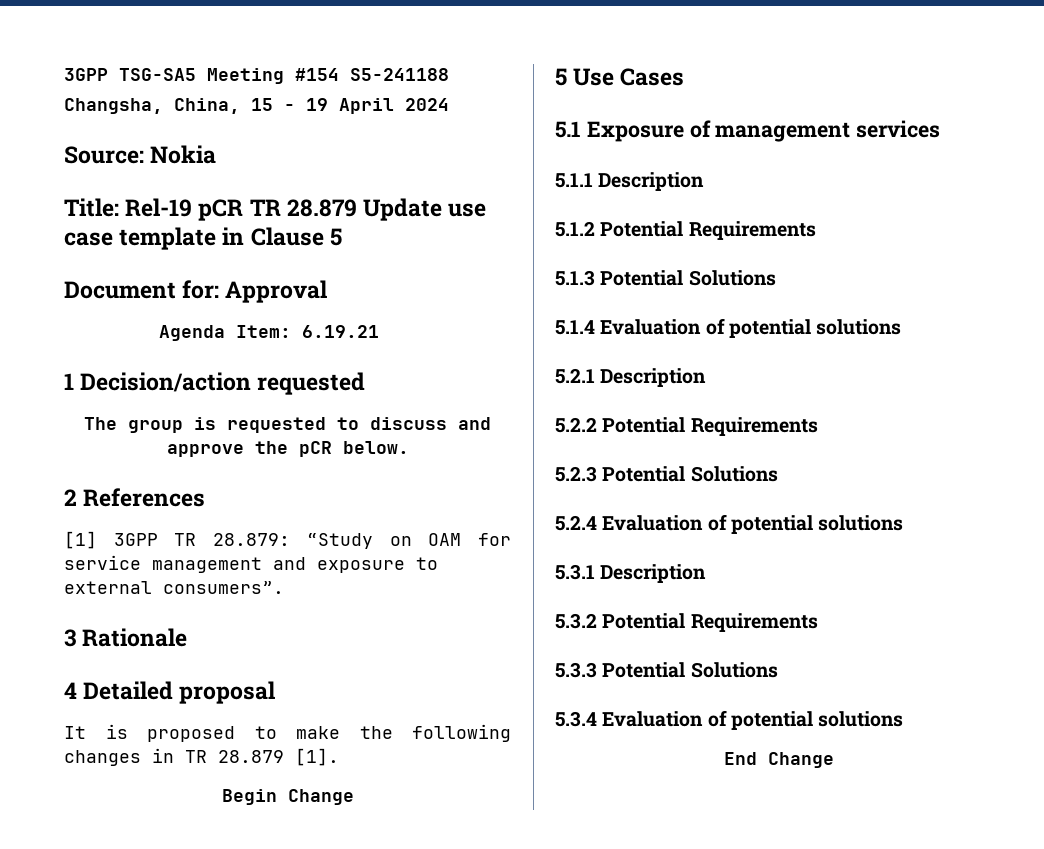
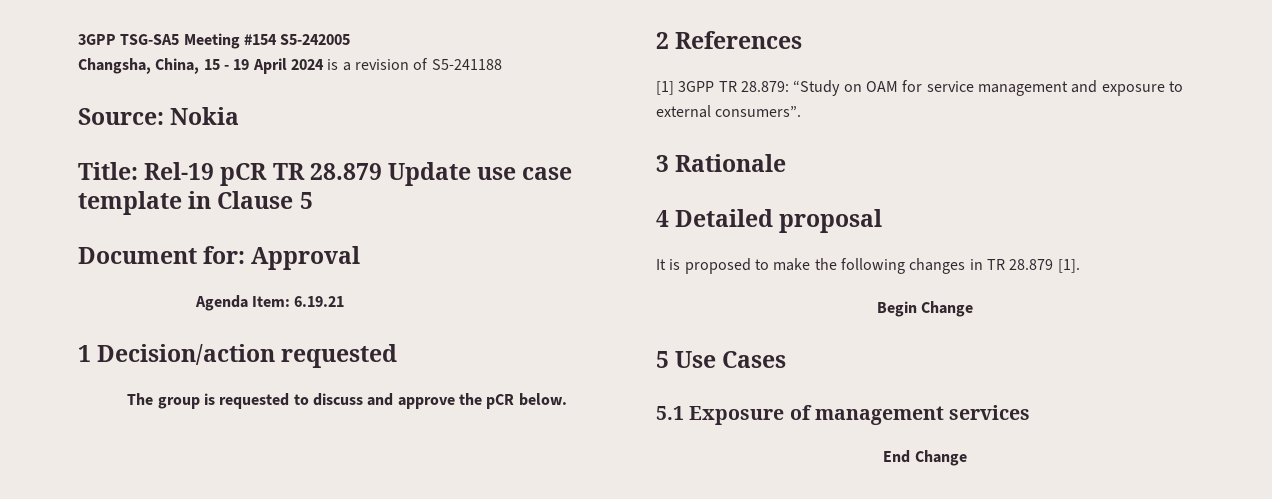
- 3GPP TSG-SA5 Meeting #154 S5-241188
+ 3GPP TSG-SA5 Meeting #154 S5-242005
- Changsha, China, 15 - 19 April 2024
+ Changsha, China, 15 - 19 April 2024 is a revision of S5-241188
- 5.1.1 Description
- 5.1.2 Potential Requirements
- 5.1.3 Potential Solutions
- 5.1.4 Evaluation of potential solutions
- 5.2.1 Description
- 5.2.2 Potential Requirements
- 5.2.3 Potential Solutions
- 5.2.4 Evaluation of potential solutions
- 5.3.1 Description
- 5.3.2 Potential Requirements
- 5.3.3 Potential Solutions
- 5.3.4 Evaluation of potential solutions

